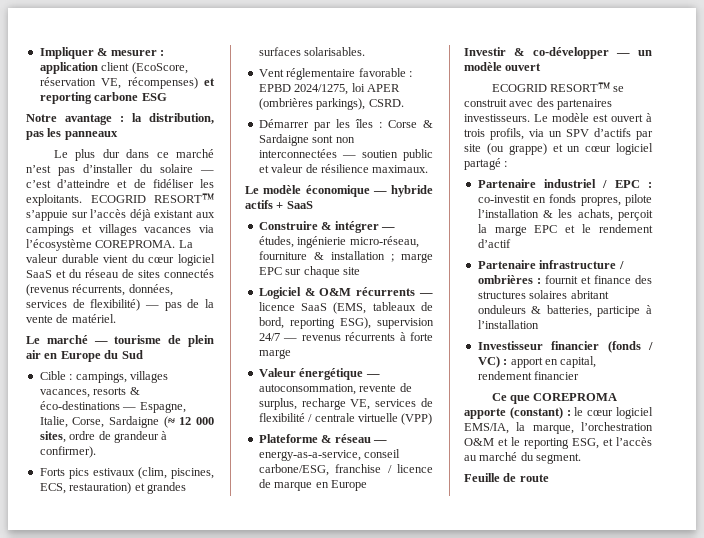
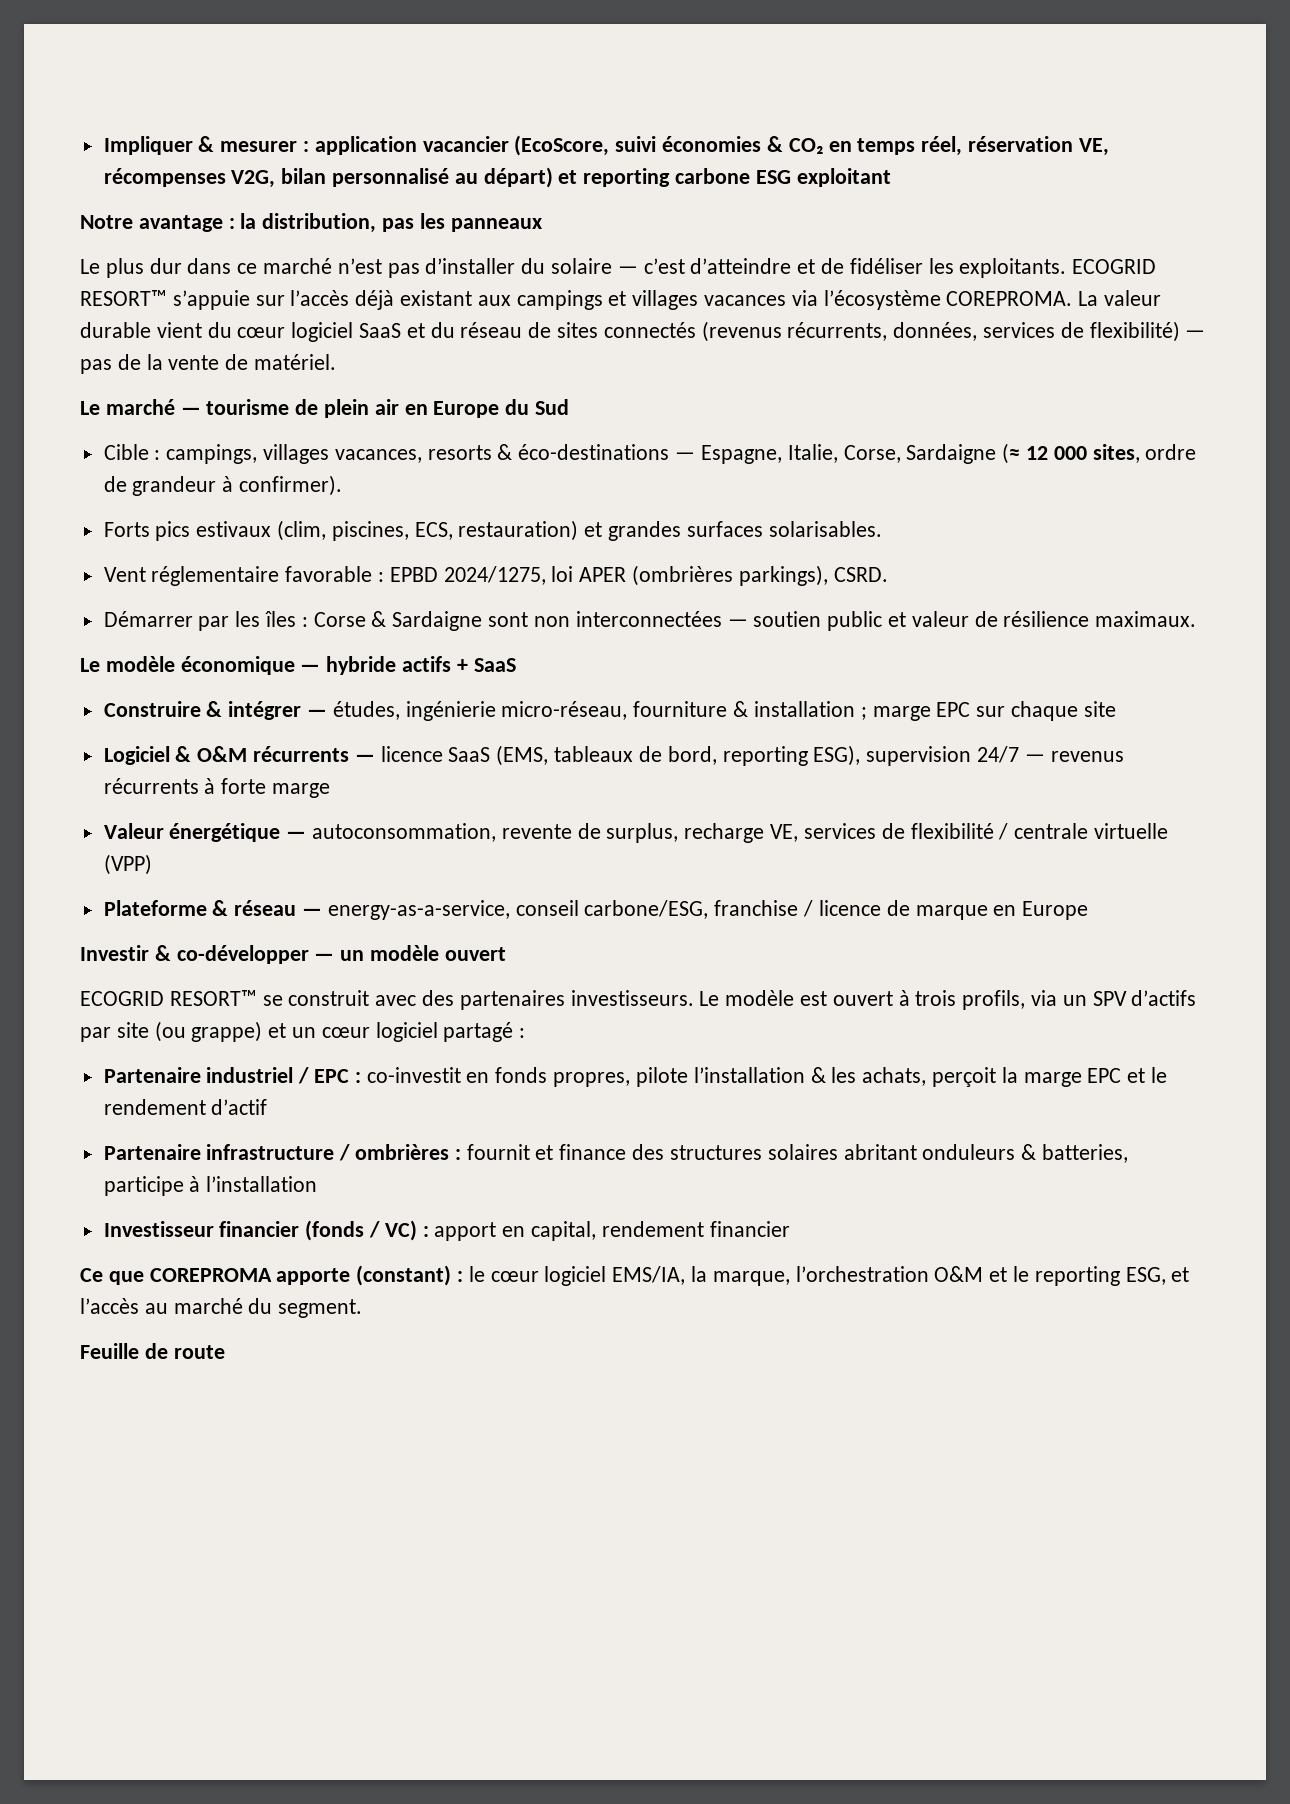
- Impliquer & mesurer : application client (EcoScore, réservation VE, récompenses) et reporting carbone ESG
+ Impliquer & mesurer : application vacancier (EcoScore, suivi économies & CO₂ en temps réel, réservation VE, récompenses V2G, bilan personnalisé au départ) et reporting carbone ESG exploitant

